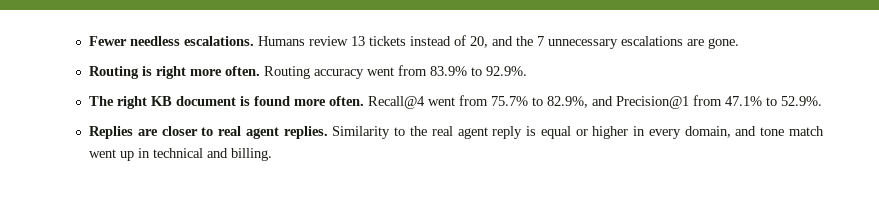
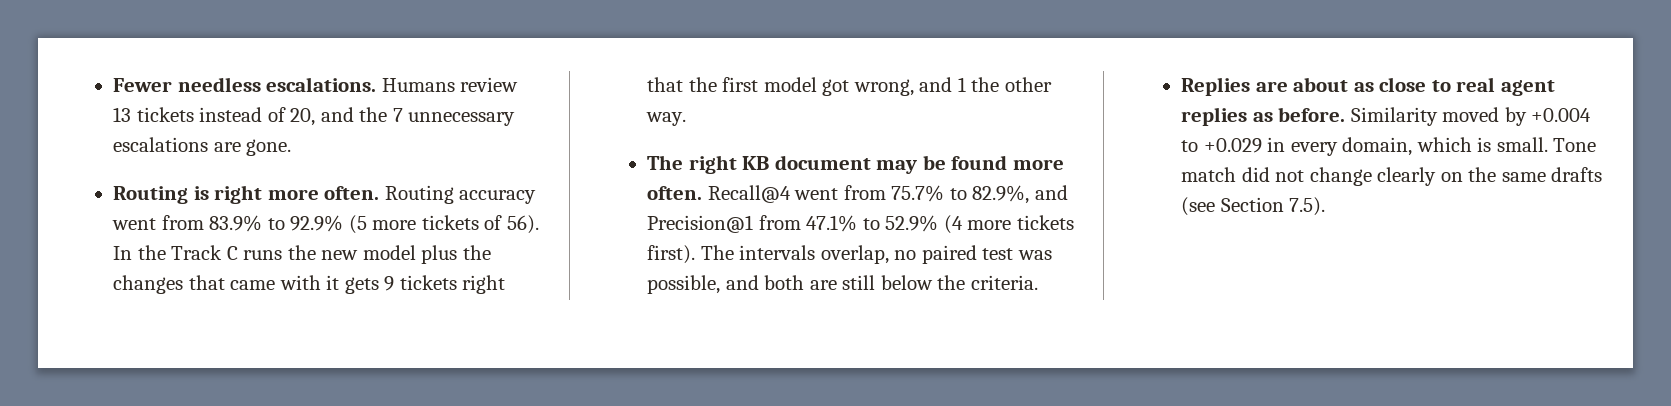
- Routing accuracy went from 83.9% to 92.9%.
+ Routing accuracy went from 83.9% to 92.9% (5 more tickets of 56). In the Track C runs the new model plus the changes that came with it gets 9 tickets right that the first model got wrong, and 1 the other way.
- The right KB document is found more often.
+ The right KB document may be found more often.
- Recall@4 went from 75.7% to 82.9%, and Precision@1 from 47.1% to 52.9%.
- Replies are closer to real agent replies. Similarity to the real agent reply is equal or higher in every domain, and tone match went up in technical and billing.
+ Recall@4 went from 75.7% to 82.9%, and Precision@1 from 47.1% to 52.9% (4 more tickets first). The intervals overlap, no paired test was possible, and both are still below the criteria.
+ Replies are about as close to real agent replies as before. Similarity moved by +0.004 to +0.029 in every domain, which is small. Tone match did not change clearly on the same drafts (see Section 7.5).

